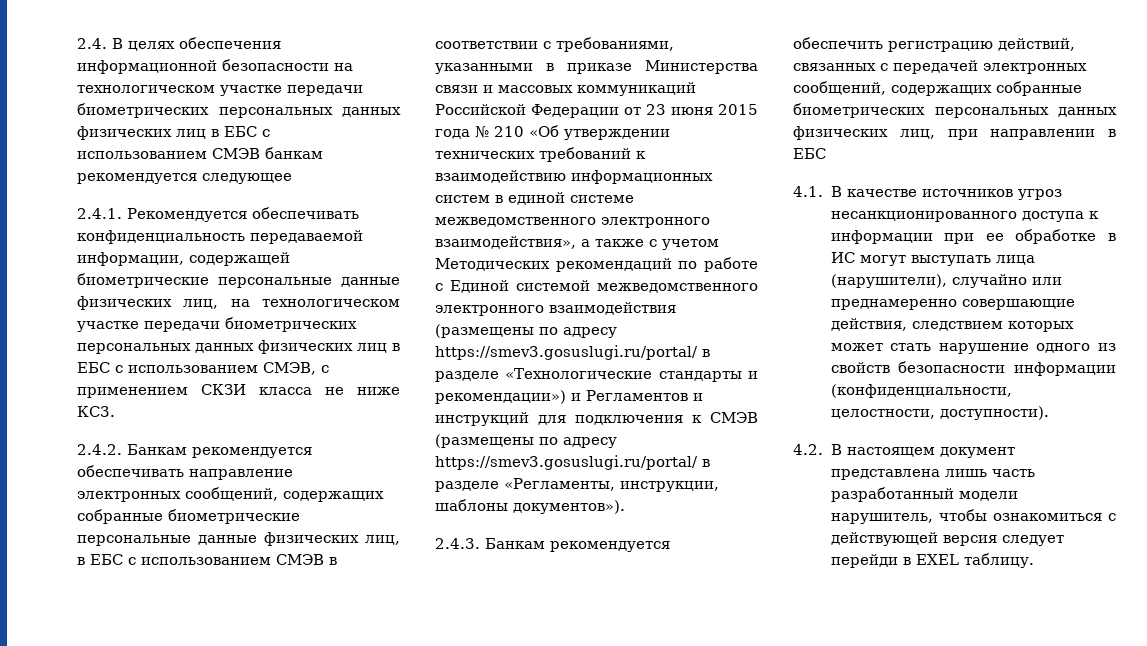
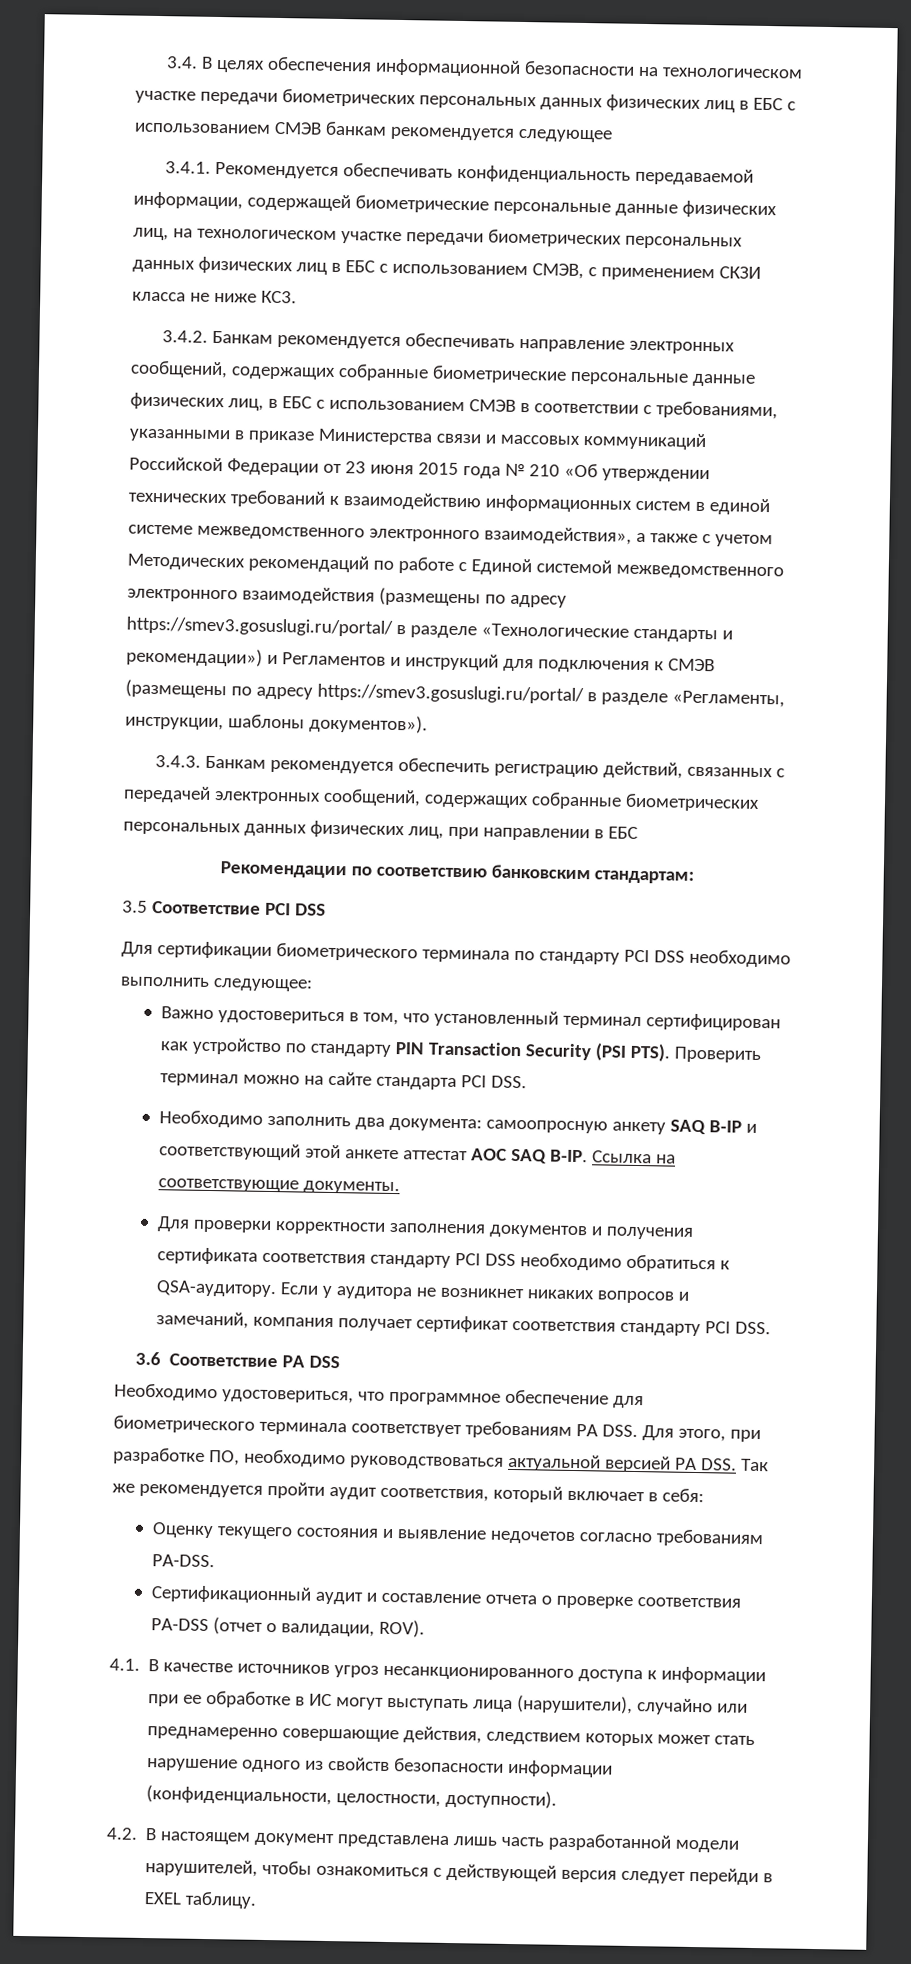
- 2.4. В целях обеспечения информационной безопасности на технологическом участке передачи биометрических персональных данных физических лиц в ЕБС с использованием СМЭВ банкам рекомендуется следующее
+ 3.4. В целях обеспечения информационной безопасности на технологическом участке передачи биометрических персональных данных физических лиц в ЕБС с использованием СМЭВ банкам рекомендуется следующее
- 2.4.1. Рекомендуется обеспечивать конфиденциальность передаваемой информации, содержащей биометрические персональные данные физических лиц, на технологическом участке передачи биометрических персональных данных физических лиц в ЕБС с использованием СМЭВ, с применением СКЗИ класса не ниже КС3.
+ 3.4.1. Рекомендуется обеспечивать конфиденциальность передаваемой информации, содержащей биометрические персональные данные физических лиц, на технологическом участке передачи биометрических персональных данных физических лиц в ЕБС с использованием СМЭВ, с применением СКЗИ класса не ниже КС3.
- 2.4.2. Банкам рекомендуется обеспечивать направление электронных сообщений, содержащих собранные биометрические персональные данные физических лиц, в ЕБС с использованием СМЭВ в соответствии с требованиями, указанными в приказе Министерства связи и массовых коммуникаций Российской Федерации от 23 июня 2015 года № 210 «Об утверждении технических требований к взаимодействию информационных систем в единой системе межведомственного электронного взаимодействия», а также с учетом Методических рекомендаций по работе с Единой системой межведомственного электронного взаимодействия (размещены по адресу https://smev3.gosuslugi.ru/portal/ в разделе «Технологические стандарты и рекомендации») и Регламентов и инструкций для подключения к СМЭВ (размещены по адресу https://smev3.gosuslugi.ru/portal/ в разделе «Регламенты, инструкции, шаблоны документов»).
+ 3.4.2. Банкам рекомендуется обеспечивать направление электронных сообщений, содержащих собранные биометрические персональные данные физических лиц, в ЕБС с использованием СМЭВ в соответствии с требованиями, указанными в приказе Министерства связи и массовых коммуникаций Российской Федерации от 23 июня 2015 года № 210 «Об утверждении технических требований к взаимодействию информационных систем в единой системе межведомственного электронного взаимодействия», а также с учетом Методических рекомендаций по работе с Единой системой межведомственного электронного взаимодействия (размещены по адресу https://smev3.gosuslugi.ru/portal/ в разделе «Технологические стандарты и рекомендации») и Регламентов и инструкций для подключения к СМЭВ (размещены по адресу https://smev3.gosuslugi.ru/portal/ в разделе «Регламенты, инструкции, шаблоны документов»).
- 2.4.3. Банкам рекомендуется обеспечить регистрацию действий, связанных с передачей электронных сообщений, содержащих собранные биометрических персональных данных физических лиц, при направлении в ЕБС
+ 3.4.3. Банкам рекомендуется обеспечить регистрацию действий, связанных с передачей электронных сообщений, содержащих собранные биометрических персональных данных физических лиц, при направлении в ЕБС
+ Рекомендации по соответствию банковским стандартам:
+ 3.5 Соответствие PCI DSS
+ Для сертификации биометрического терминала по стандарту PCІ DSS необходимо выполнить следующее:
+ Важно удостовериться в том, что установленный терминал сертифицирован как устройство по стандарту PIN Transaction Security (PSI PTS). Проверить терминал можно на сайте стандарта PCІ DSS.
+ Необходимо заполнить два документа: самоопросную анкету SAQ B-IP и соответствующий этой анкете аттестат AOC SAQ B-IP. Ссылка на соответствующие документы.
+ Для проверки корректности заполнения документов и получения сертификата соответствия стандарту PCІ DSS необходимо обратиться к QSA-аудитору. Если у аудитора не возникнет никаких вопросов и замечаний, компания получает сертификат соответствия стандарту PCІ DSS.
+ 3.6 Соответствие PA DSS
+ Необходимо удостовериться, что программное обеспечение для биометрического терминала соответствует требованиям PA DSS. Для этого, при разработке ПО, необходимо руководствоваться актуальной версией PA DSS. Так же рекомендуется пройти аудит соответствия, который включает в себя:
+ Оценку текущего состояния и выявление недочетов согласно требованиям PA-DSS.
+ Сертификационный аудит и составление отчета о проверке соответствия PA-DSS (отчет о валидации, ROV).
- 4.2. В настоящем документ представлена лишь часть разработанный модели нарушитель, чтобы ознакомиться с действующей версия следует перейди в EXEL таблицу.
+ 4.2. В настоящем документ представлена лишь часть разработанной модели нарушителей, чтобы ознакомиться с действующей версия следует перейди в EXEL таблицу.

